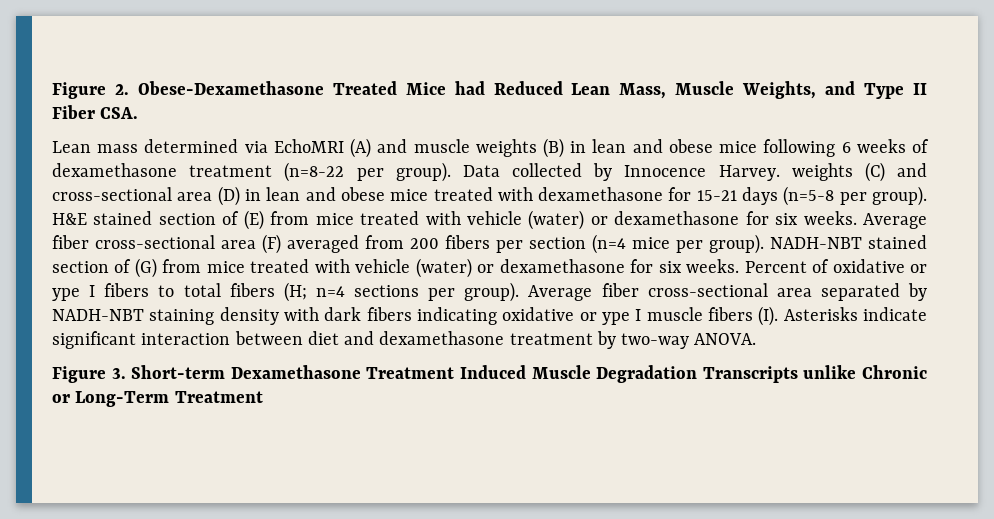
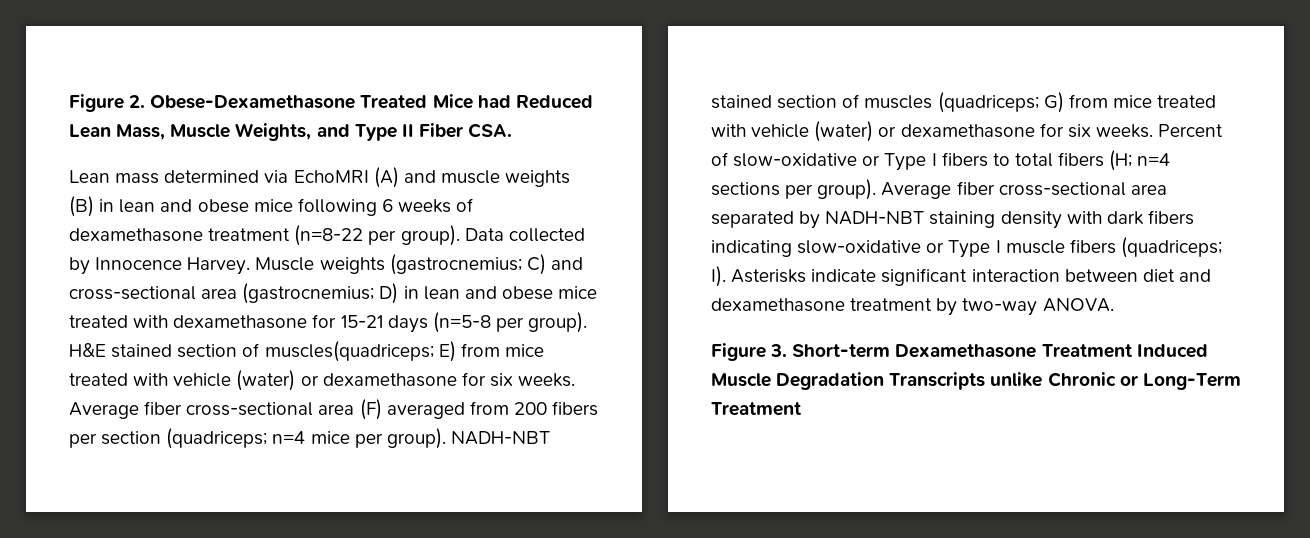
- Data collected by Innocence Harvey. weights (C) and cross-sectional area (D) in lean and obese mice treated with dexamethasone for 15-21 days (n=5-8 per group).
+ Data collected by Innocence Harvey. Muscle weights (gastrocnemius; C) and cross-sectional area (gastrocnemius; D) in lean and obese mice treated with dexamethasone for 15-21 days (n=5-8 per group).
- H&E stained section of (E) from mice treated with vehicle (water) or dexamethasone for six weeks.
+ H&E stained section of muscles(quadriceps; E) from mice treated with vehicle (water) or dexamethasone for six weeks.
- Average fiber cross-sectional area (F) averaged from 200 fibers per section (n=4 mice per group).
+ Average fiber cross-sectional area (F) averaged from 200 fibers per section (quadriceps; n=4 mice per group).
- NADH-NBT stained section of (G) from mice treated with vehicle (water) or dexamethasone for six weeks.
+ NADH-NBT stained section of muscles (quadriceps; G) from mice treated with vehicle (water) or dexamethasone for six weeks.
- Percent of oxidative or ype I fibers to total fibers (H; n=4 sections per group).
+ Percent of slow-oxidative or Type I fibers to total fibers (H; n=4 sections per group).
- Average fiber cross-sectional area separated by NADH-NBT staining density with dark fibers indicating oxidative or ype I muscle fibers (I). Asterisks indicate significant interaction between diet and dexamethasone treatment by two-way ANOVA.
+ Average fiber cross-sectional area separated by NADH-NBT staining density with dark fibers indicating slow-oxidative or Type I muscle fibers (quadriceps; I). Asterisks indicate significant interaction between diet and dexamethasone treatment by two-way ANOVA.

